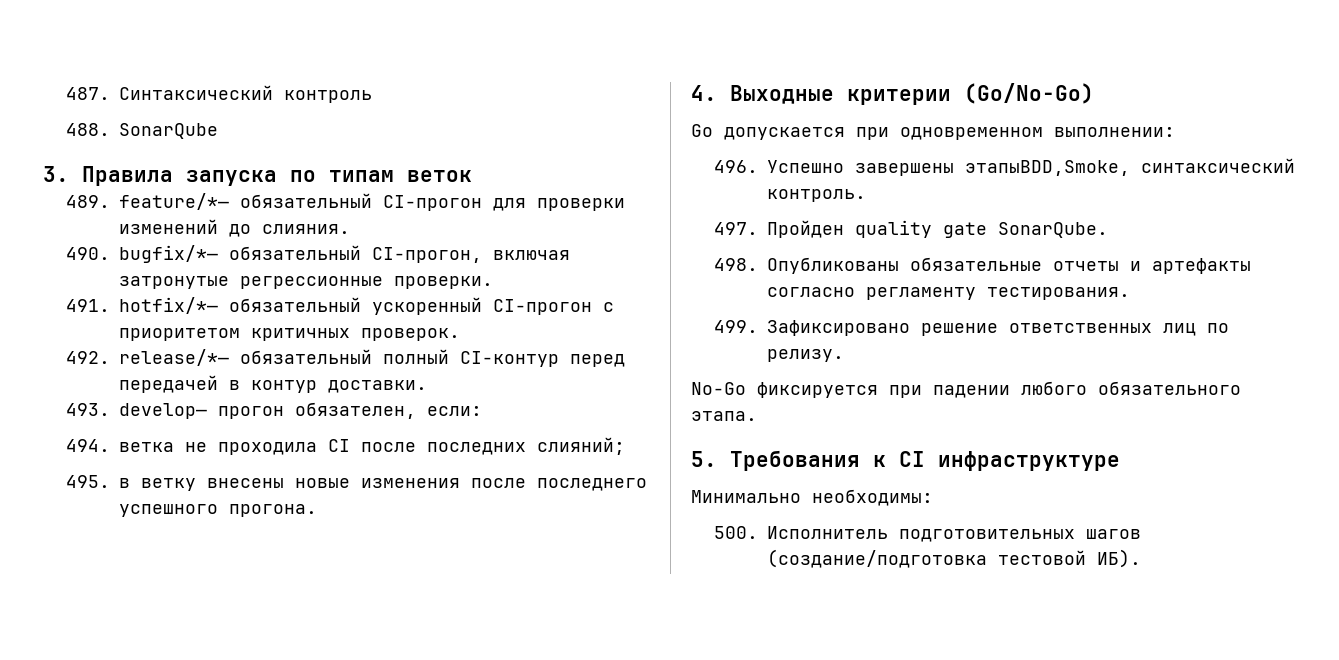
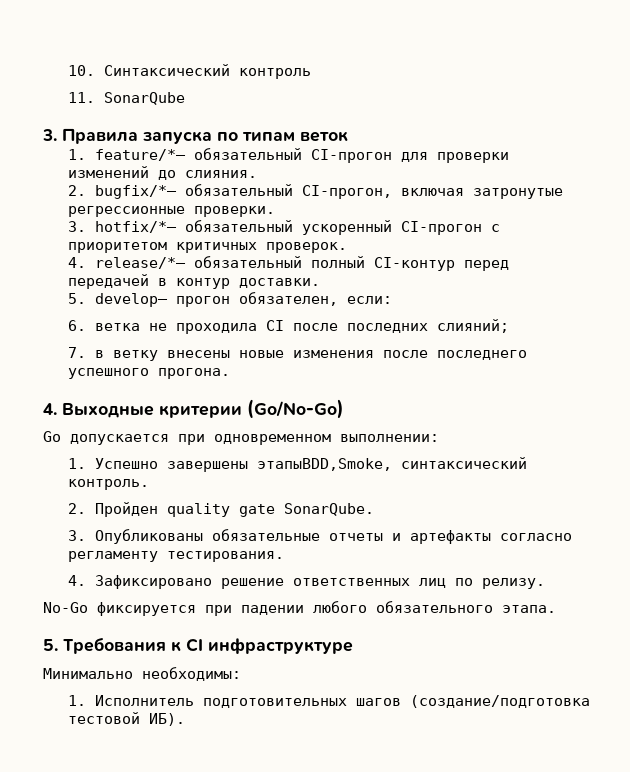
- 487. Синтаксический контроль
+ 10. Синтаксический контроль
- 488. SonarQube
+ 11. SonarQube
- 489. feature/*— обязательный CI-прогон для проверки изменений до слияния.
+ 1. feature/*— обязательный CI-прогон для проверки изменений до слияния.
- 490. bugfix/*— обязательный CI-прогон, включая затронутые регрессионные проверки.
+ 2. bugfix/*— обязательный CI-прогон, включая затронутые регрессионные проверки.
- 491. hotfix/*— обязательный ускоренный CI-прогон с приоритетом критичных проверок.
+ 3. hotfix/*— обязательный ускоренный CI-прогон с приоритетом критичных проверок.
- 492. release/*— обязательный полный CI-контур перед передачей в контур доставки.
+ 4. release/*— обязательный полный CI-контур перед передачей в контур доставки.
- 493. develop— прогон обязателен, если:
+ 5. develop— прогон обязателен, если:
- 494. ветка не проходила CI после последних слияний;
+ 6. ветка не проходила CI после последних слияний;
- 495. в ветку внесены новые изменения после последнего успешного прогона.
+ 7. в ветку внесены новые изменения после последнего успешного прогона.
- 496. Успешно завершены этапыBDD,Smoke, синтаксический контроль.
+ 1. Успешно завершены этапыBDD,Smoke, синтаксический контроль.
- 497. Пройден quality gate SonarQube.
+ 2. Пройден quality gate SonarQube.
- 498. Опубликованы обязательные отчеты и артефакты согласно регламенту тестирования.
+ 3. Опубликованы обязательные отчеты и артефакты согласно регламенту тестирования.
- 499. Зафиксировано решение ответственных лиц по релизу.
+ 4. Зафиксировано решение ответственных лиц по релизу.
- 500. Исполнитель подготовительных шагов (создание/подготовка тестовой ИБ).
+ 1. Исполнитель подготовительных шагов (создание/подготовка тестовой ИБ).

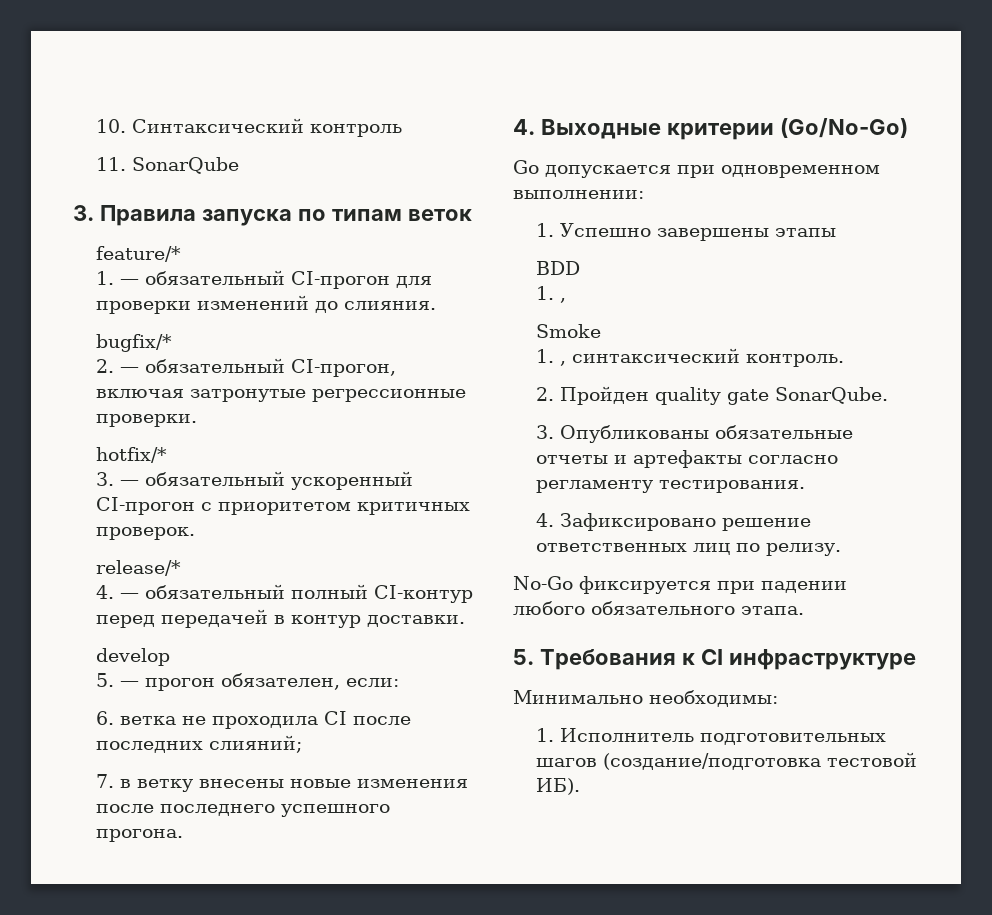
- 1. feature/*— обязательный CI-прогон для проверки изменений до слияния.
+ feature/*
+ 1. — обязательный CI-прогон для проверки изменений до слияния.
- 2. bugfix/*— обязательный CI-прогон, включая затронутые регрессионные проверки.
+ bugfix/*
+ 2. — обязательный CI-прогон, включая затронутые регрессионные проверки.
- 3. hotfix/*— обязательный ускоренный CI-прогон с приоритетом критичных проверок.
+ hotfix/*
+ 3. — обязательный ускоренный CI-прогон с приоритетом критичных проверок.
- 4. release/*— обязательный полный CI-контур перед передачей в контур доставки.
+ release/*
+ 4. — обязательный полный CI-контур перед передачей в контур доставки.
- 5. develop— прогон обязателен, если:
+ develop
+ 5. — прогон обязателен, если:
- 1. Успешно завершены этапыBDD,Smoke, синтаксический контроль.
+ 1. Успешно завершены этапы
+ BDD
+ 1. ,
+ Smoke
+ 1. , синтаксический контроль.

